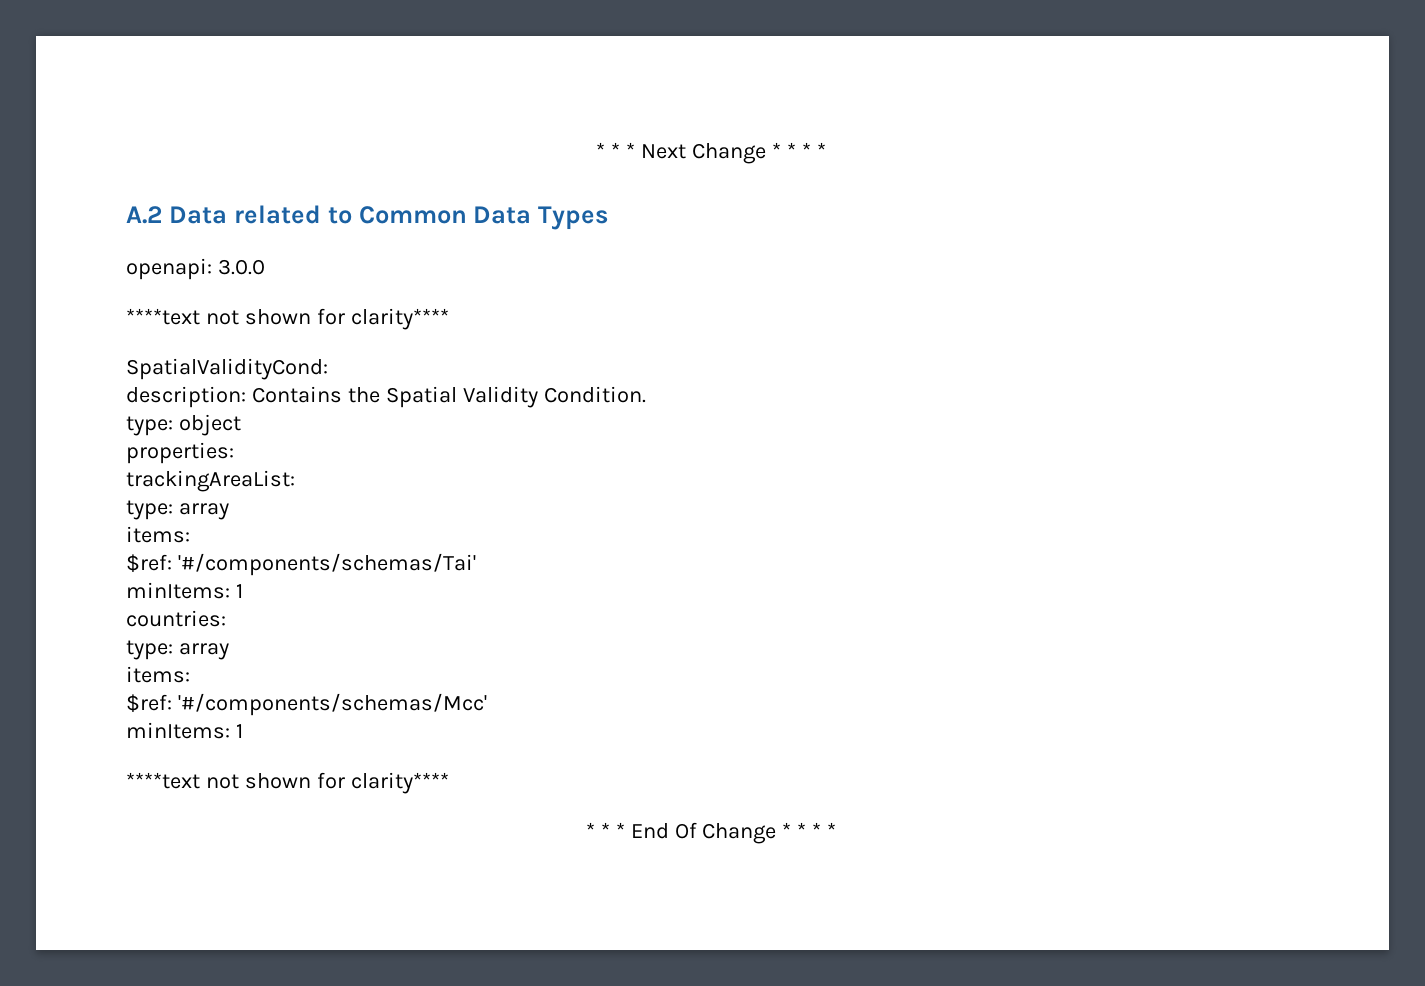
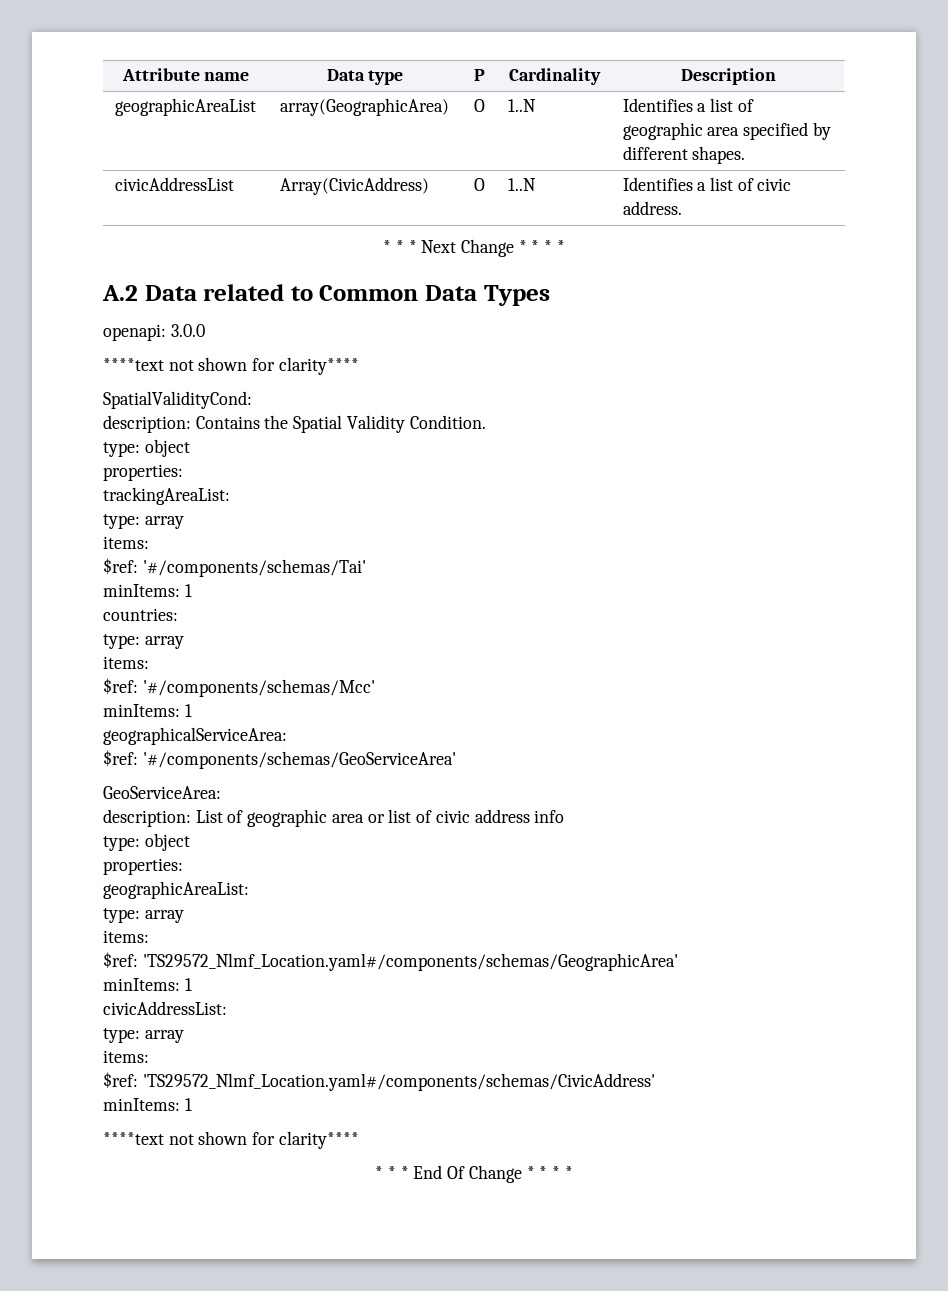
+ Attribute name | Data type | P | Cardinality | Description
+ geographicAreaList | array(GeographicArea) | O | 1..N | Identifies a list of geographic area specified by different shapes.
+ civicAddressList | Array(CivicAddress) | O | 1..N | Identifies a list of civic address.
+ geographicalServiceArea:
+ $ref: '#/components/schemas/GeoServiceArea'
+ GeoServiceArea:
+ description: List of geographic area or list of civic address info
+ type: object
+ properties:
+ geographicAreaList:
+ type: array
+ items:
+ $ref: 'TS29572_Nlmf_Location.yaml#/components/schemas/GeographicArea'
+ minItems: 1
+ civicAddressList:
+ type: array
+ items:
+ $ref: 'TS29572_Nlmf_Location.yaml#/components/schemas/CivicAddress'
+ minItems: 1

